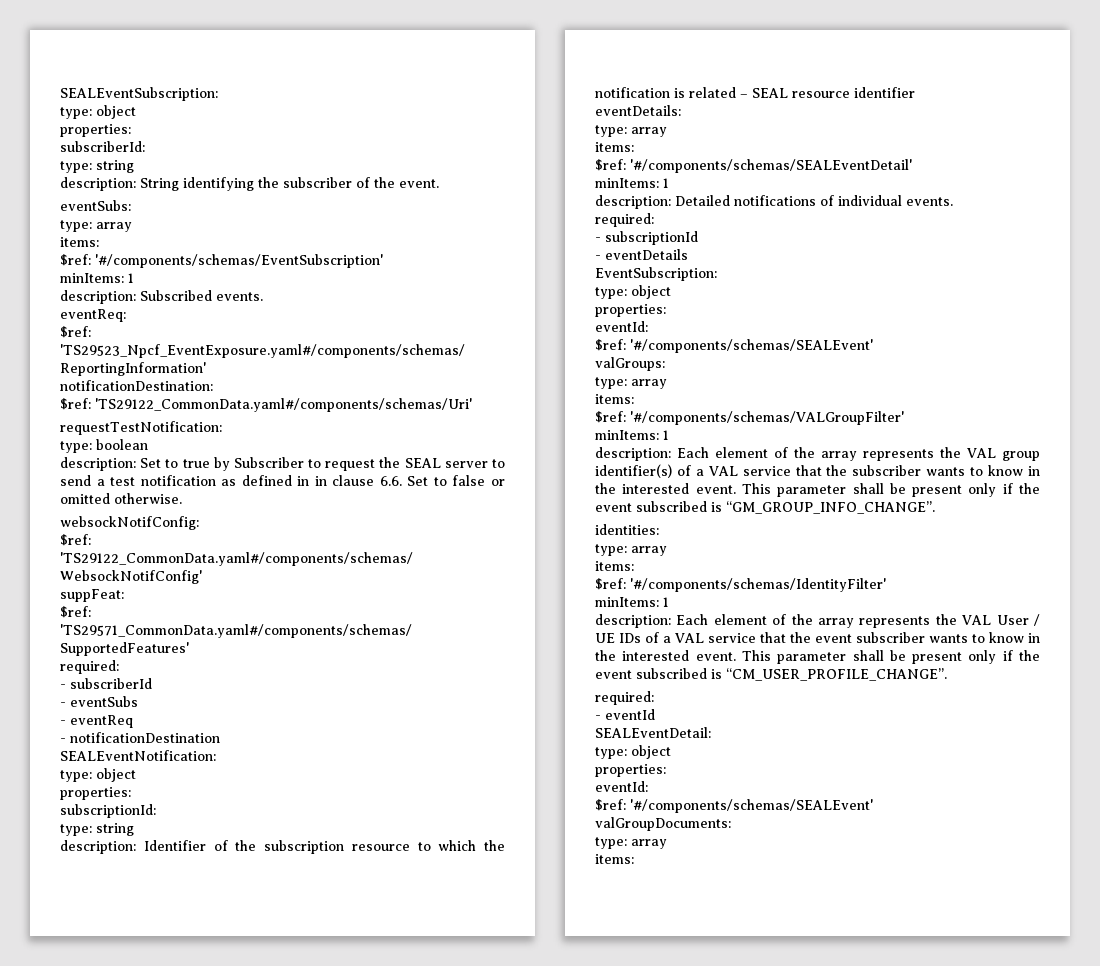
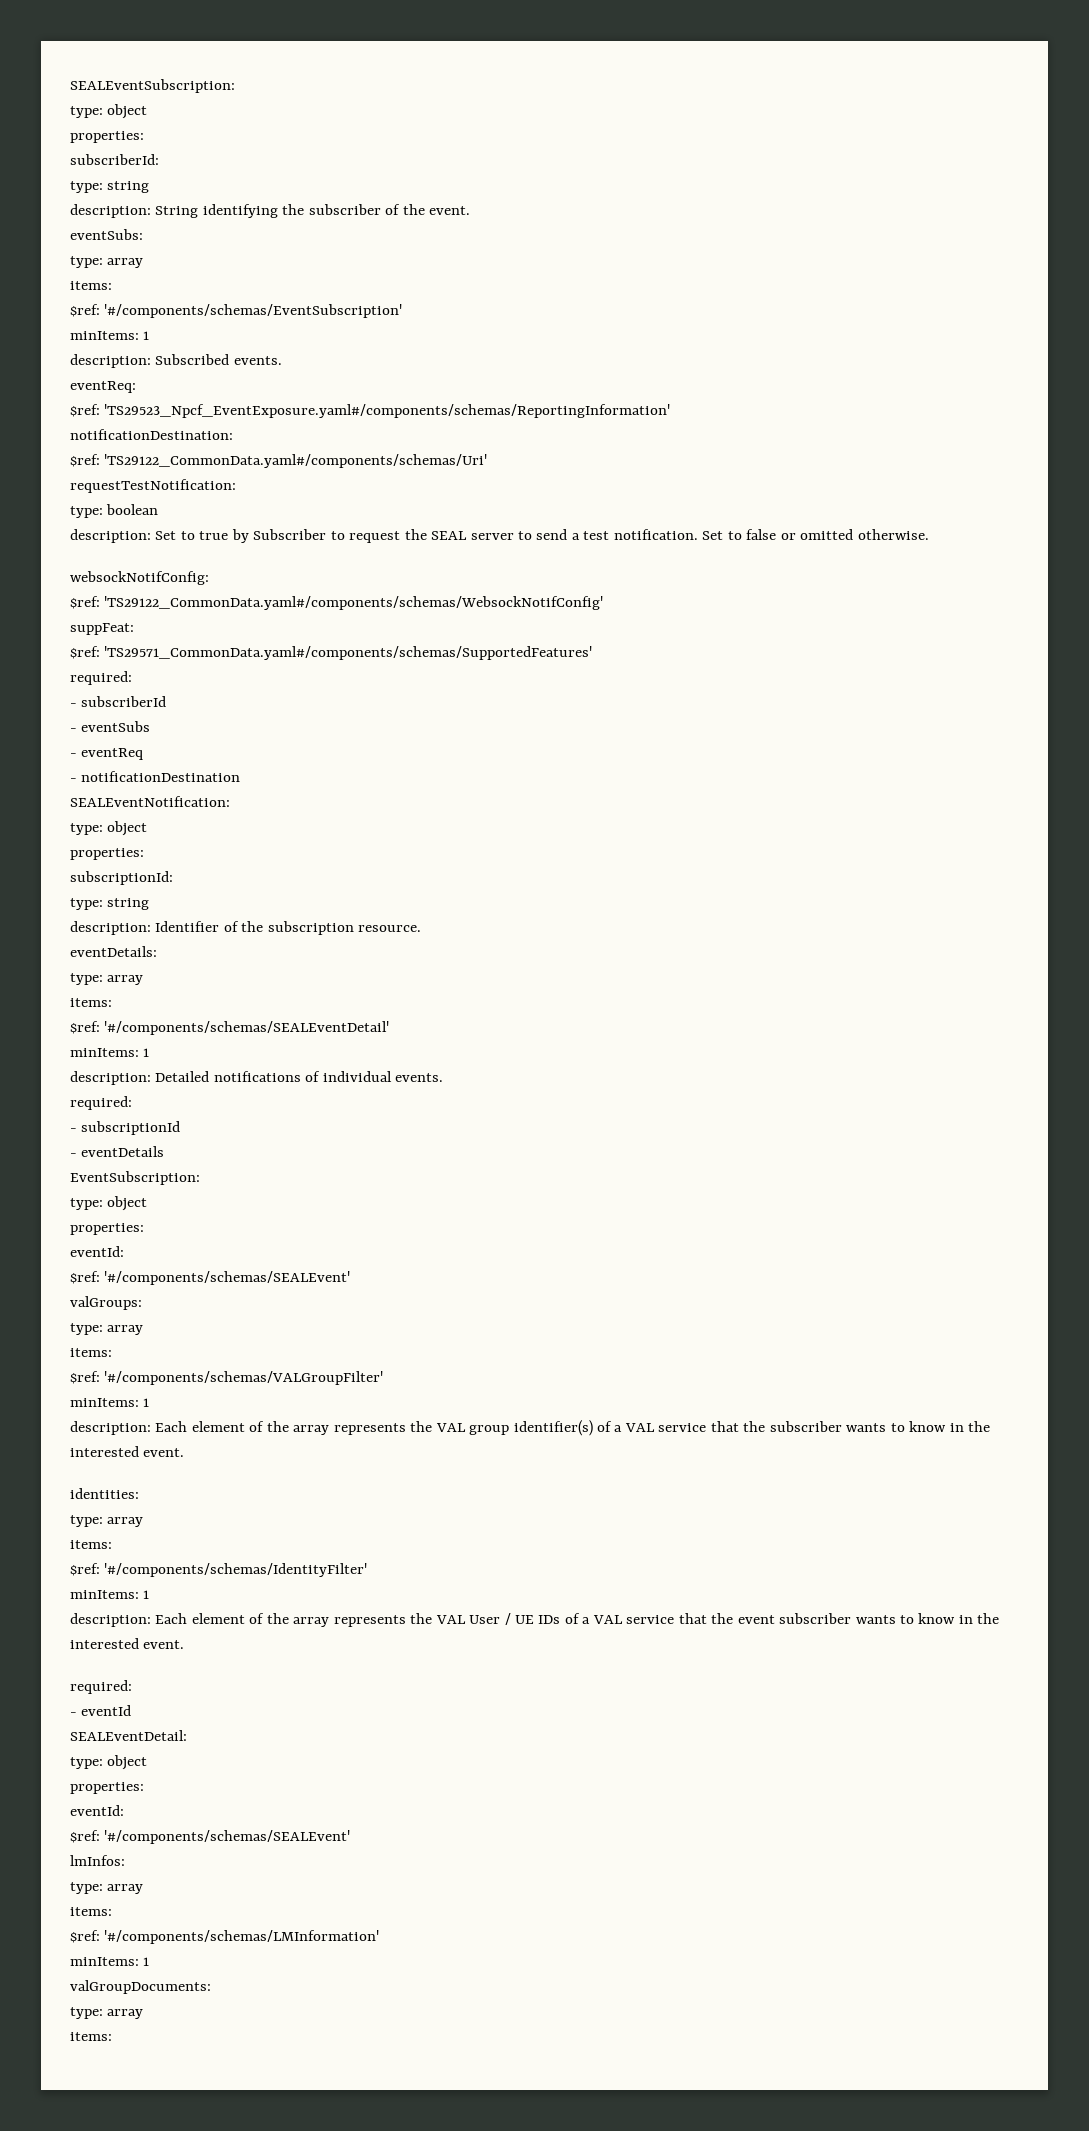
- description: Set to true by Subscriber to request the SEAL server to send a test notification as defined in in clause 6.6. Set to false or omitted otherwise.
+ description: Set to true by Subscriber to request the SEAL server to send a test notification. Set to false or omitted otherwise.
- description: Identifier of the subscription resource to which the notification is related – SEAL resource identifier
+ description: Identifier of the subscription resource.
- This parameter shall be present only if the event subscribed is “GM_GROUP_INFO_CHANGE”.
- This parameter shall be present only if the event subscribed is “CM_USER_PROFILE_CHANGE”.
+ lmInfos:
+ type: array
+ items:
+ $ref: '#/components/schemas/LMInformation'
+ minItems: 1

